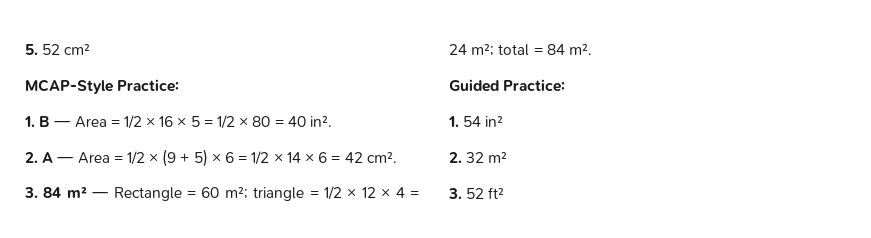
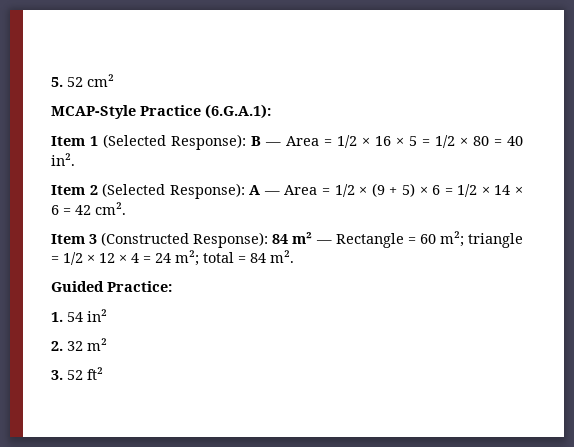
- MCAP-Style Practice:
- 1. B — Area = 1/2 × 16 × 5 = 1/2 × 80 = 40 in².
+ MCAP-Style Practice (6.G.A.1):
+ Item 1 (Selected Response): B — Area = 1/2 × 16 × 5 = 1/2 × 80 = 40 in².
- 2. A — Area = 1/2 × (9 + 5) × 6 = 1/2 × 14 × 6 = 42 cm².
+ Item 2 (Selected Response): A — Area = 1/2 × (9 + 5) × 6 = 1/2 × 14 × 6 = 42 cm².
- 3. 84 m² — Rectangle = 60 m²; triangle = 1/2 × 12 × 4 = 24 m²; total = 84 m².
+ Item 3 (Constructed Response): 84 m² — Rectangle = 60 m²; triangle = 1/2 × 12 × 4 = 24 m²; total = 84 m².

